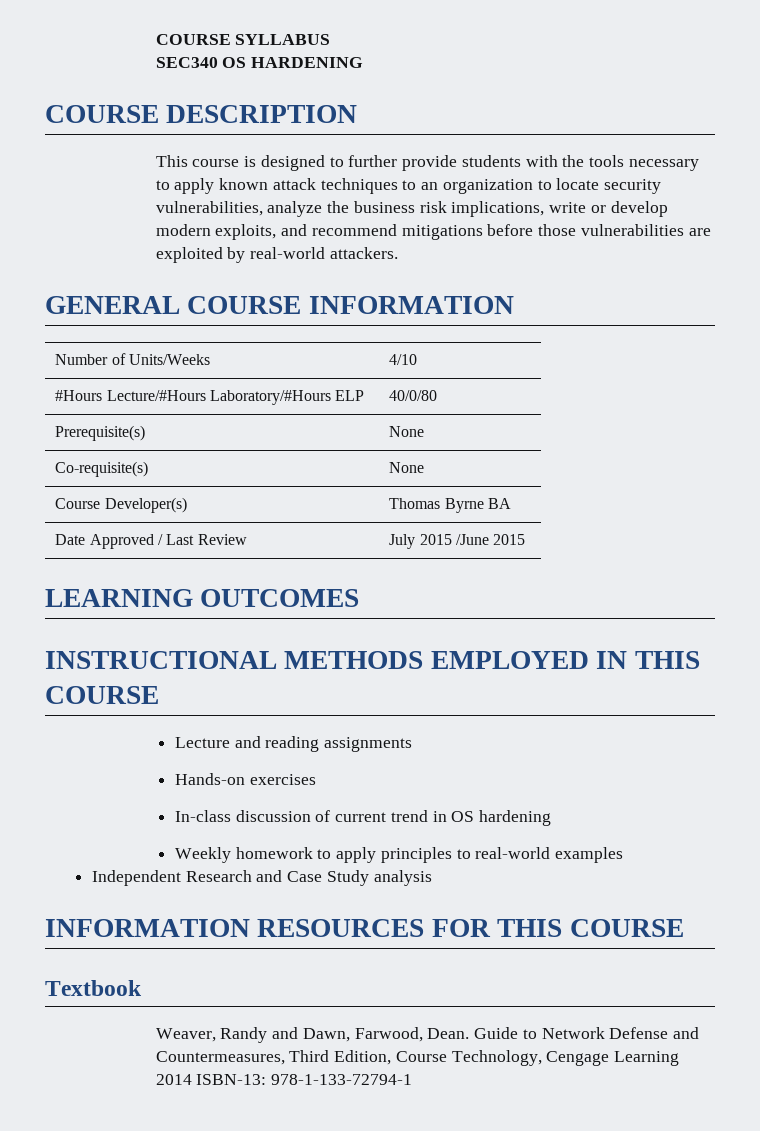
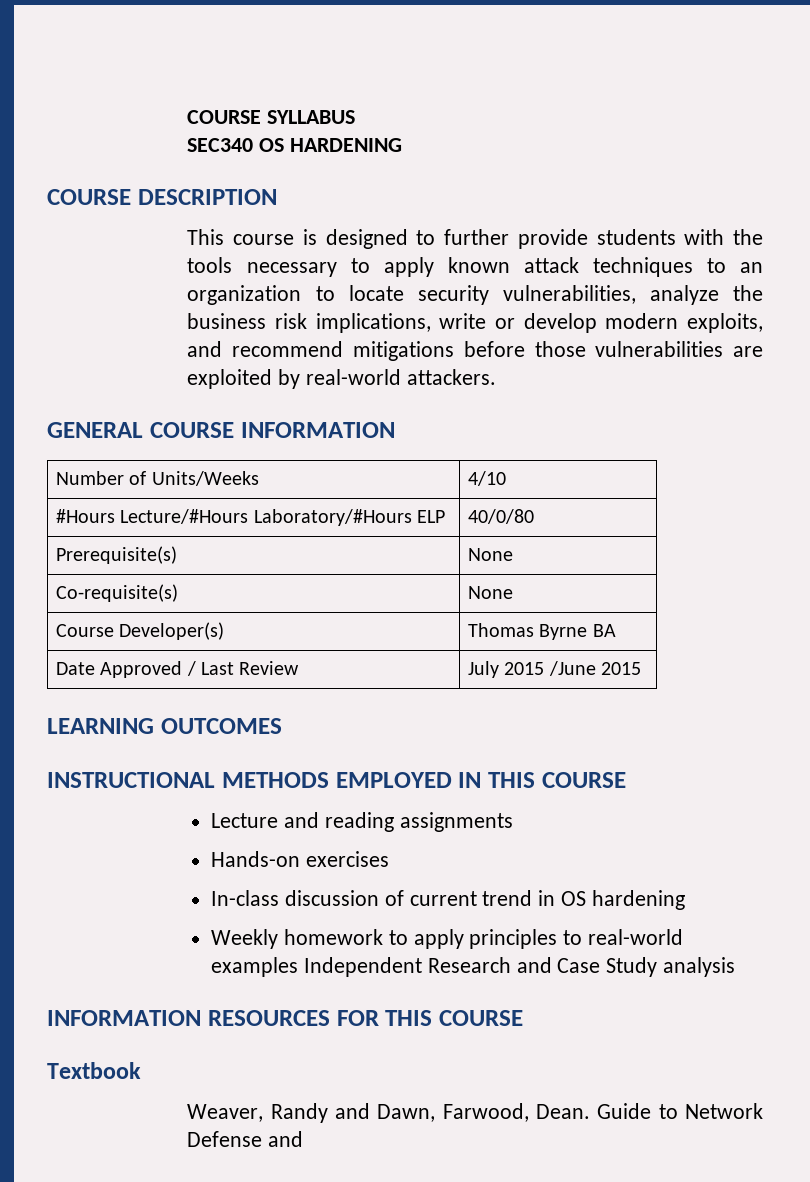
- Weekly homework to apply principles to real-world examples
- Independent Research and Case Study analysis
+ Weekly homework to apply principles to real-world examples Independent Research and Case Study analysis
- Guide to Network Defense and Countermeasures, Third Edition, Course Technology, Cengage Learning 2014 ISBN-13: 978-1-133-72794-1
+ Guide to Network Defense and

